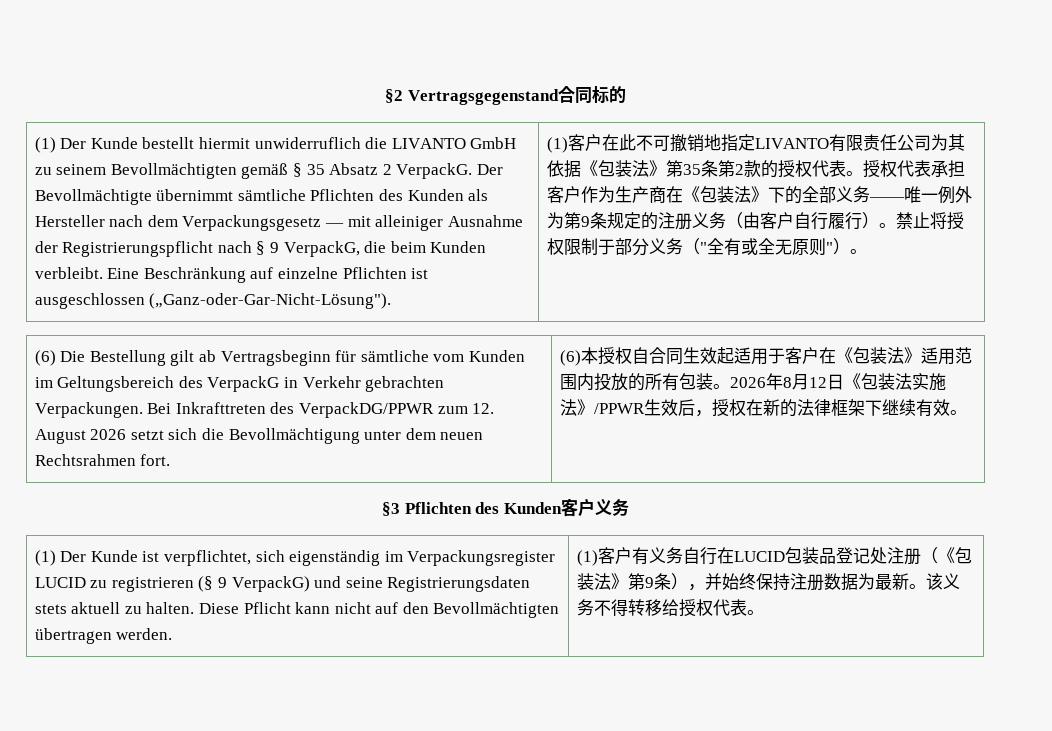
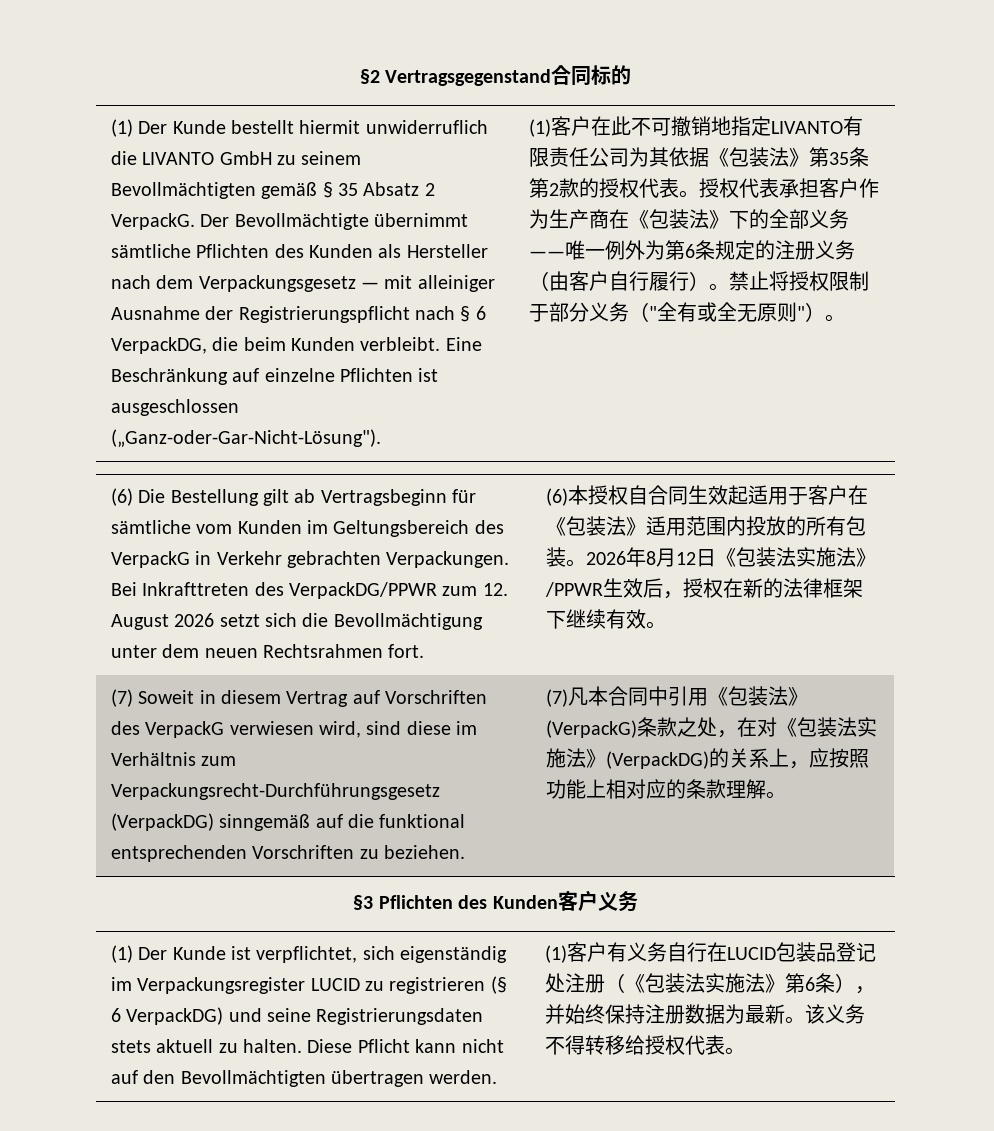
- Der Bevollmächtigte übernimmt sämtliche Pflichten des Kunden als Hersteller nach dem Verpackungsgesetz — mit alleiniger Ausnahme der Registrierungspflicht nach § 9 VerpackG, die beim Kunden verbleibt.
+ Der Bevollmächtigte übernimmt sämtliche Pflichten des Kunden als Hersteller nach dem Verpackungsgesetz — mit alleiniger Ausnahme der Registrierungspflicht nach § 6 VerpackDG, die beim Kunden verbleibt.
- 授权代表承担客户作为生产商在《包装法》下的全部义务——唯一例外为第9条规定的注册义务（由客户自行履行）。
+ 授权代表承担客户作为生产商在《包装法》下的全部义务——唯一例外为第6条规定的注册义务（由客户自行履行）。
+ (7) Soweit in diesem Vertrag auf Vorschriften des VerpackG verwiesen wird, sind diese im Verhältnis zum Verpackungsrecht-Durchführungsgesetz (VerpackDG) sinngemäß auf die funktional entsprechenden Vorschriften zu beziehen. | (7)凡本合同中引用《包装法》(VerpackG)条款之处，在对《包装法实施法》(VerpackDG)的关系上，应按照功能上相对应的条款理解。
- (1) Der Kunde ist verpflichtet, sich eigenständig im Verpackungsregister LUCID zu registrieren (§ 9 VerpackG) und seine Registrierungsdaten stets aktuell zu halten.
+ (1) Der Kunde ist verpflichtet, sich eigenständig im Verpackungsregister LUCID zu registrieren (§ 6 VerpackDG) und seine Registrierungsdaten stets aktuell zu halten.
- (1)客户有义务自行在LUCID包装品登记处注册（《包装法》第9条），并始终保持注册数据为最新。
+ (1)客户有义务自行在LUCID包装品登记处注册（《包装法实施法》第6条），并始终保持注册数据为最新。

